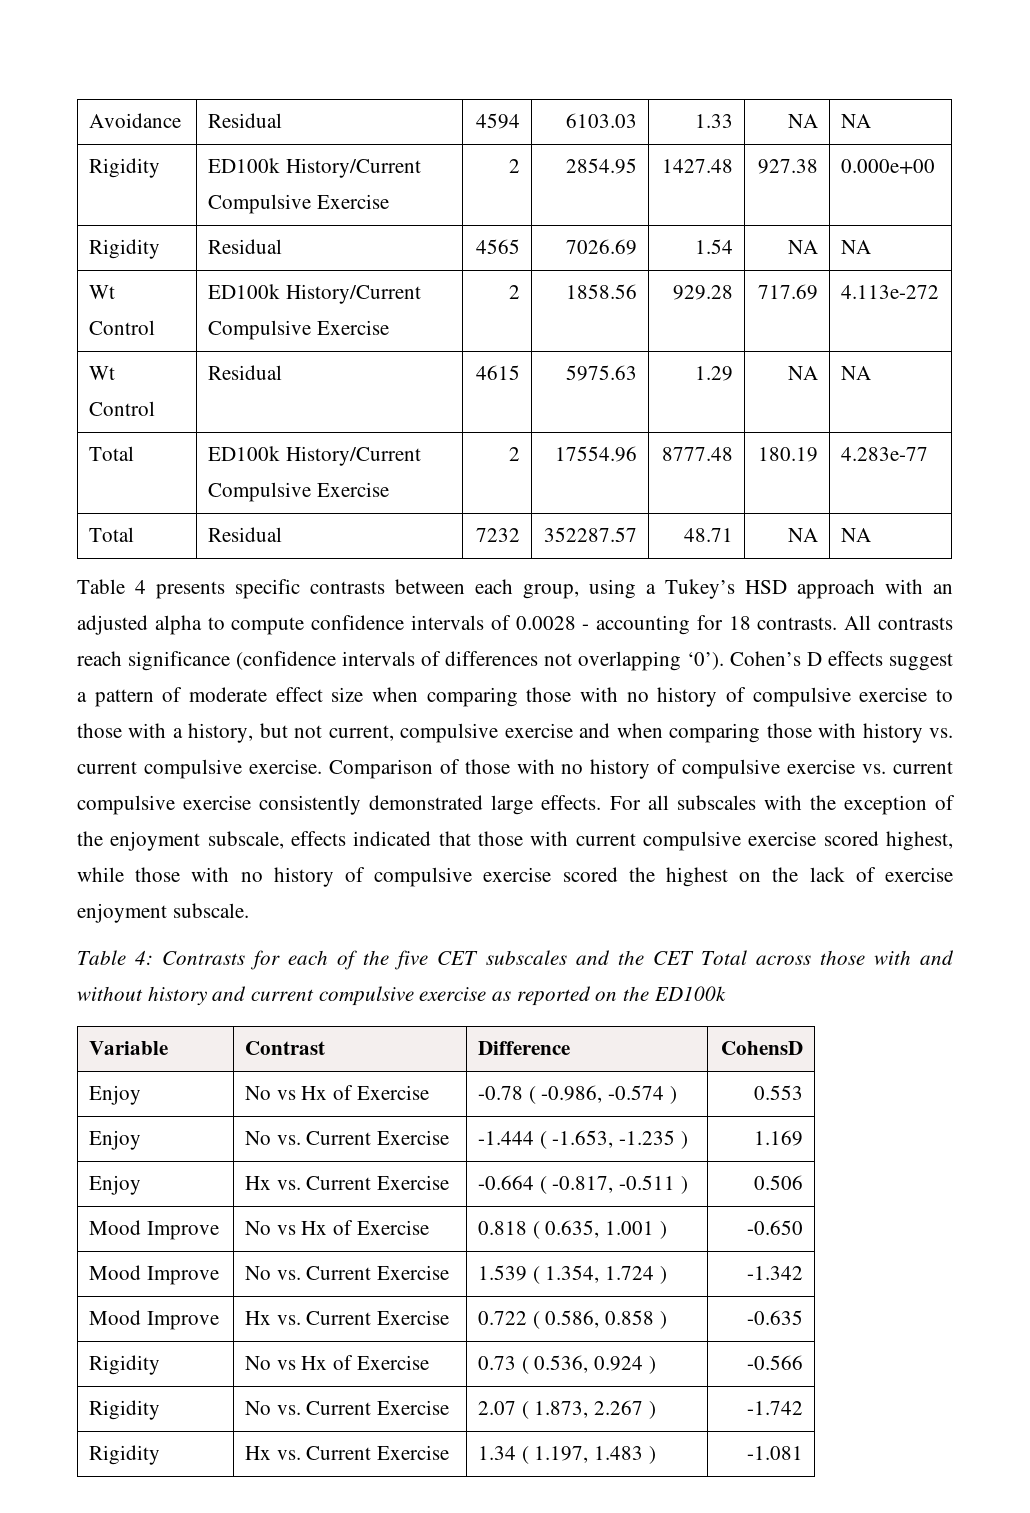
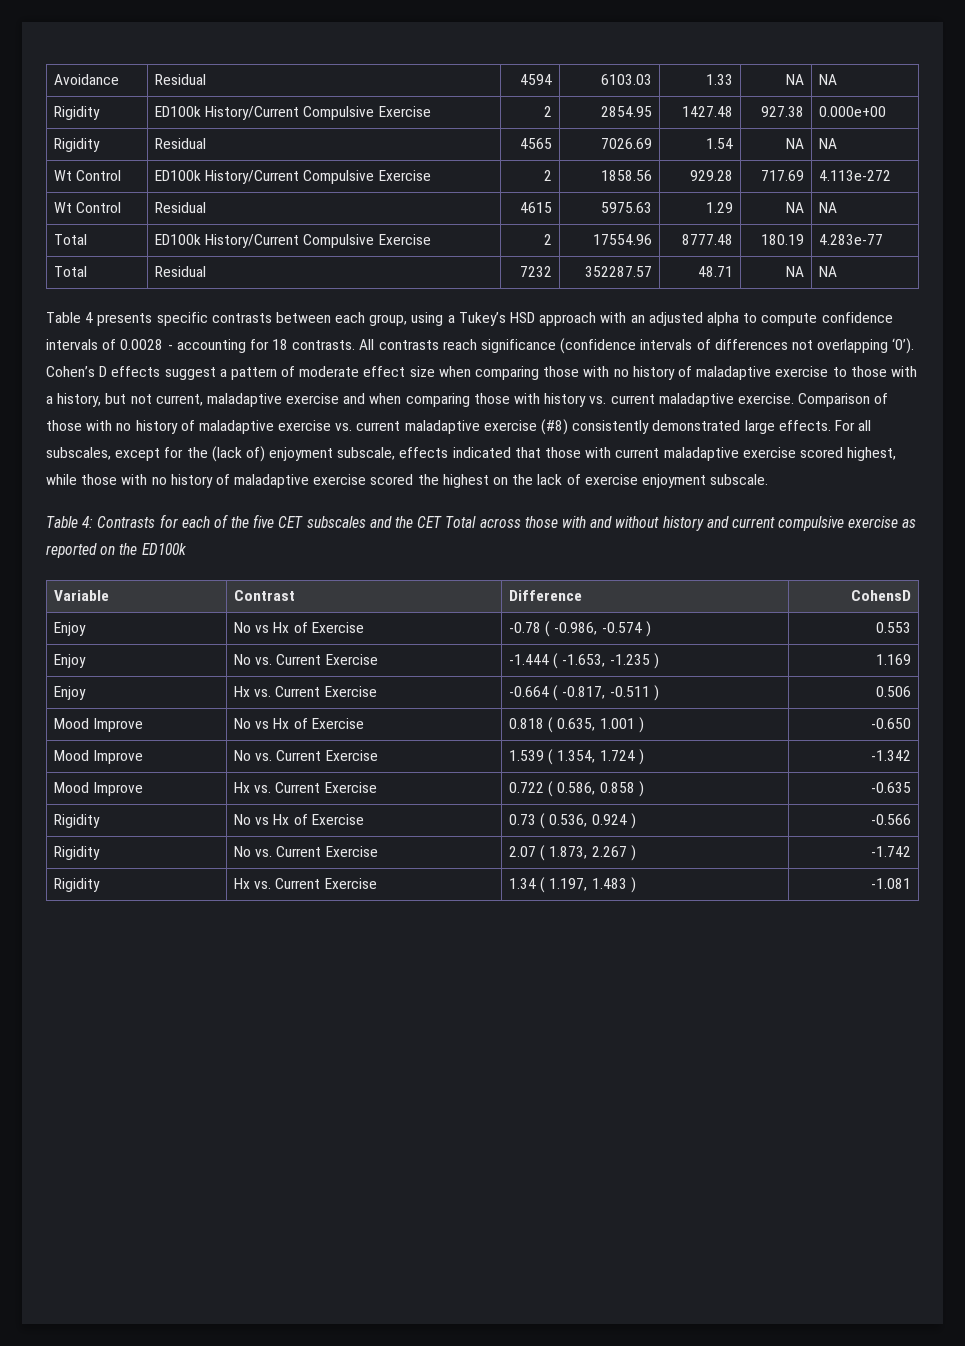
- Cohen’s D effects suggest a pattern of moderate effect size when comparing those with no history of compulsive exercise to those with a history, but not current, compulsive exercise and when comparing those with history vs. current compulsive exercise.
+ Cohen’s D effects suggest a pattern of moderate effect size when comparing those with no history of maladaptive exercise to those with a history, but not current, maladaptive exercise and when comparing those with history vs. current maladaptive exercise.
- Comparison of those with no history of compulsive exercise vs. current compulsive exercise consistently demonstrated large effects.
+ Comparison of those with no history of maladaptive exercise vs. current maladaptive exercise (#8) consistently demonstrated large effects.
- For all subscales with the exception of the enjoyment subscale, effects indicated that those with current compulsive exercise scored highest, while those with no history of compulsive exercise scored the highest on the lack of exercise enjoyment subscale.
+ For all subscales, except for the (lack of) enjoyment subscale, effects indicated that those with current maladaptive exercise scored highest, while those with no history of maladaptive exercise scored the highest on the lack of exercise enjoyment subscale.

